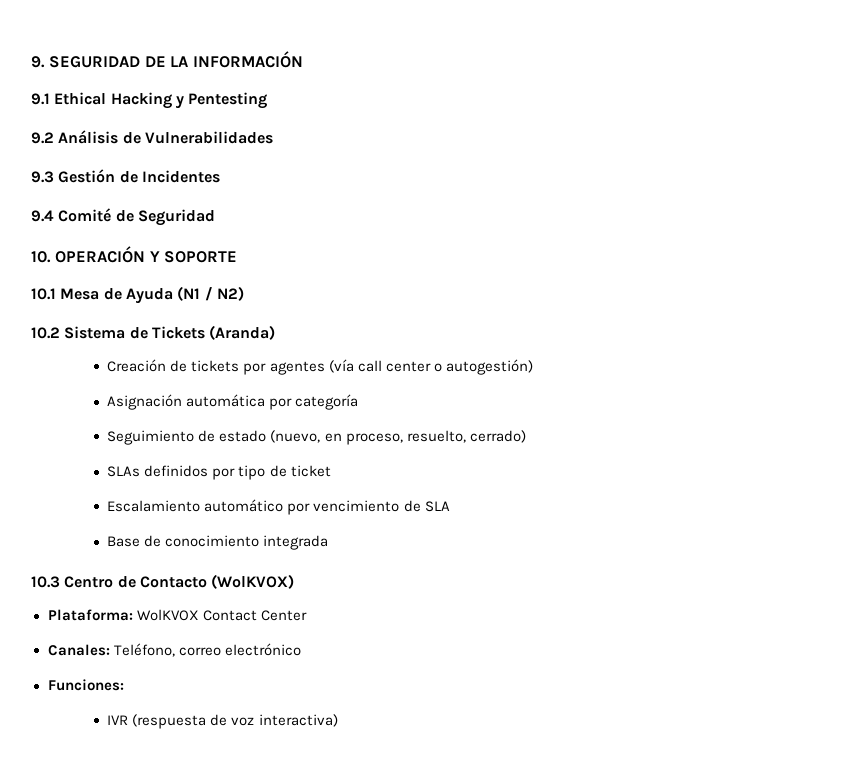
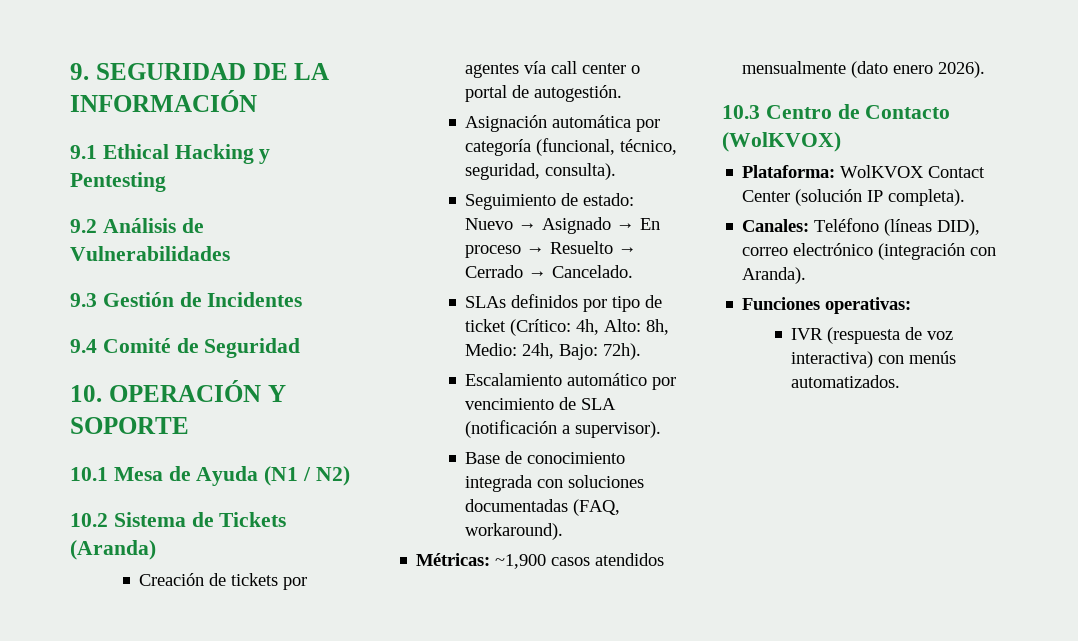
- Creación de tickets por agentes (vía call center o autogestión)
+ Creación de tickets por agentes vía call center o portal de autogestión.
- Asignación automática por categoría
- Seguimiento de estado (nuevo, en proceso, resuelto, cerrado)
+ Asignación automática por categoría (funcional, técnico, seguridad, consulta).
+ Seguimiento de estado: Nuevo → Asignado → En proceso → Resuelto → Cerrado → Cancelado.
- SLAs definidos por tipo de ticket
+ SLAs definidos por tipo de ticket (Crítico: 4h, Alto: 8h, Medio: 24h, Bajo: 72h).
- Escalamiento automático por vencimiento de SLA
+ Escalamiento automático por vencimiento de SLA (notificación a supervisor).
- Base de conocimiento integrada
+ Base de conocimiento integrada con soluciones documentadas (FAQ, workaround).
+ Métricas: ~1,900 casos atendidos mensualmente (dato enero 2026).
- Plataforma: WolKVOX Contact Center
- Canales: Teléfono, correo electrónico
- Funciones:
+ Plataforma: WolKVOX Contact Center (solución IP completa).
+ Canales: Teléfono (líneas DID), correo electrónico (integración con Aranda).
+ Funciones operativas:
- IVR (respuesta de voz interactiva)
+ IVR (respuesta de voz interactiva) con menús automatizados.

